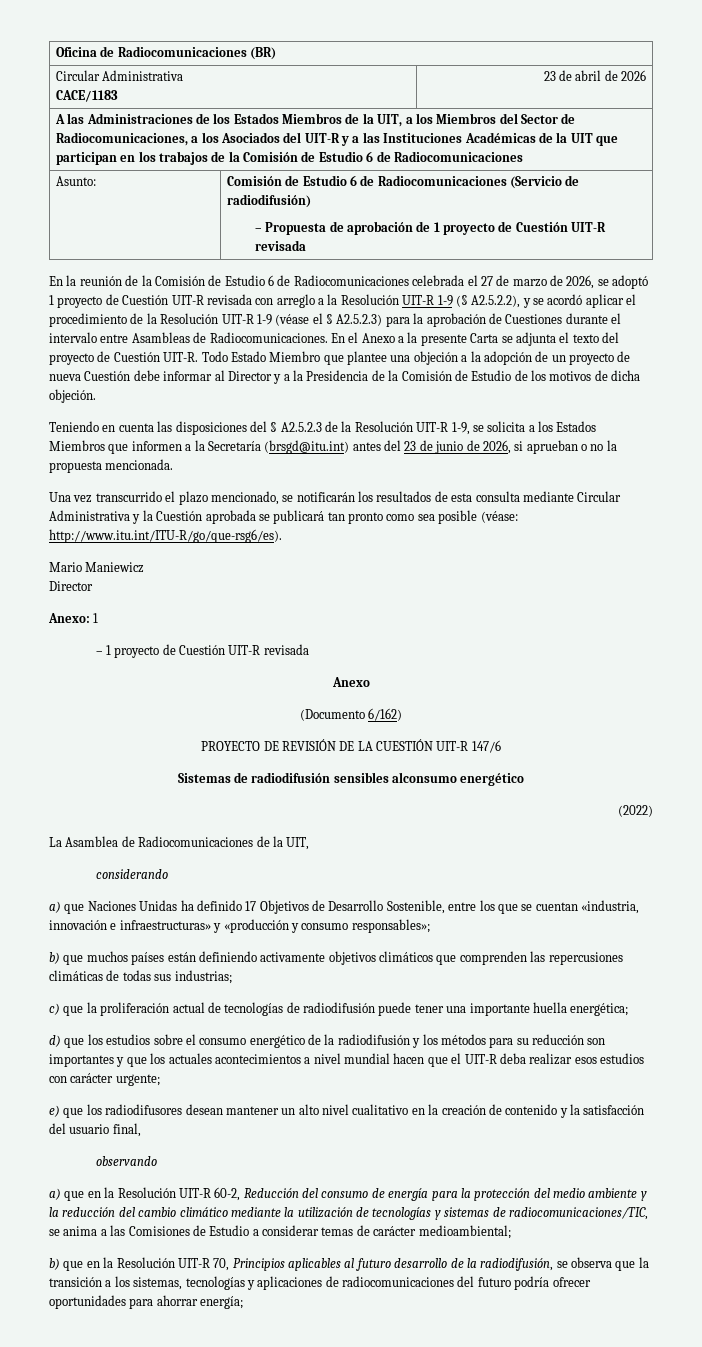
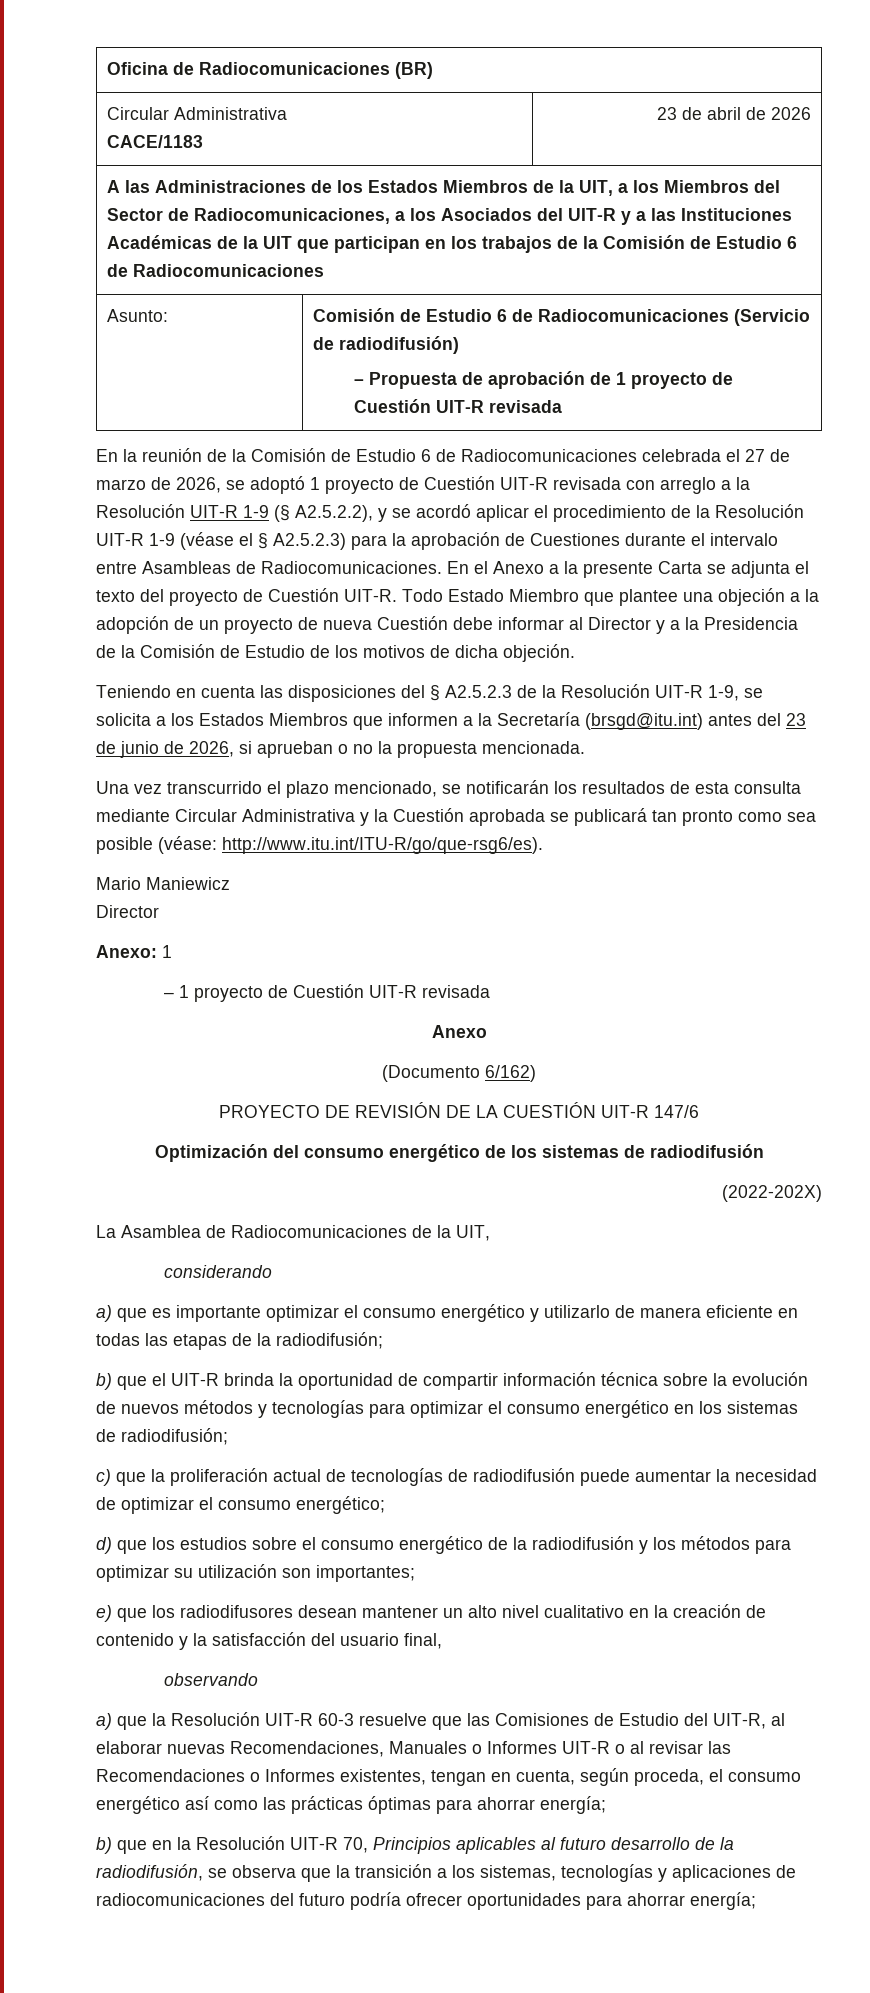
- Sistemas de radiodifusión sensibles alconsumo energético
- (2022)
+ Optimización del consumo energético de los sistemas de radiodifusión
+ (2022-202X)
- a) que Naciones Unidas ha definido 17 Objetivos de Desarrollo Sostenible, entre los que se cuentan «industria, innovación e infraestructuras» y «producción y consumo responsables»;
- b) que muchos países están definiendo activamente objetivos climáticos que comprenden las repercusiones climáticas de todas sus industrias;
+ a) que es importante optimizar el consumo energético y utilizarlo de manera eficiente en todas las etapas de la radiodifusión;
+ b) que el UIT-R brinda la oportunidad de compartir información técnica sobre la evolución de nuevos métodos y tecnologías para optimizar el consumo energético en los sistemas de radiodifusión;
- c) que la proliferación actual de tecnologías de radiodifusión puede tener una importante huella energética;
+ c) que la proliferación actual de tecnologías de radiodifusión puede aumentar la necesidad de optimizar el consumo energético;
- d) que los estudios sobre el consumo energético de la radiodifusión y los métodos para su reducción son importantes y que los actuales acontecimientos a nivel mundial hacen que el UIT-R deba realizar esos estudios con carácter urgente;
+ d) que los estudios sobre el consumo energético de la radiodifusión y los métodos para optimizar su utilización son importantes;
- a) que en la Resolución UIT-R 60-2, Reducción del consumo de energía para la protección del medio ambiente y la reducción del cambio climático mediante la utilización de tecnologías y sistemas de radiocomunicaciones/TIC, se anima a las Comisiones de Estudio a considerar temas de carácter medioambiental;
+ a) que la Resolución UIT-R 60-3 resuelve que las Comisiones de Estudio del UIT-R, al elaborar nuevas Recomendaciones, Manuales o Informes UIT-R o al revisar las Recomendaciones o Informes existentes, tengan en cuenta, según proceda, el consumo energético así como las prácticas óptimas para ahorrar energía;

